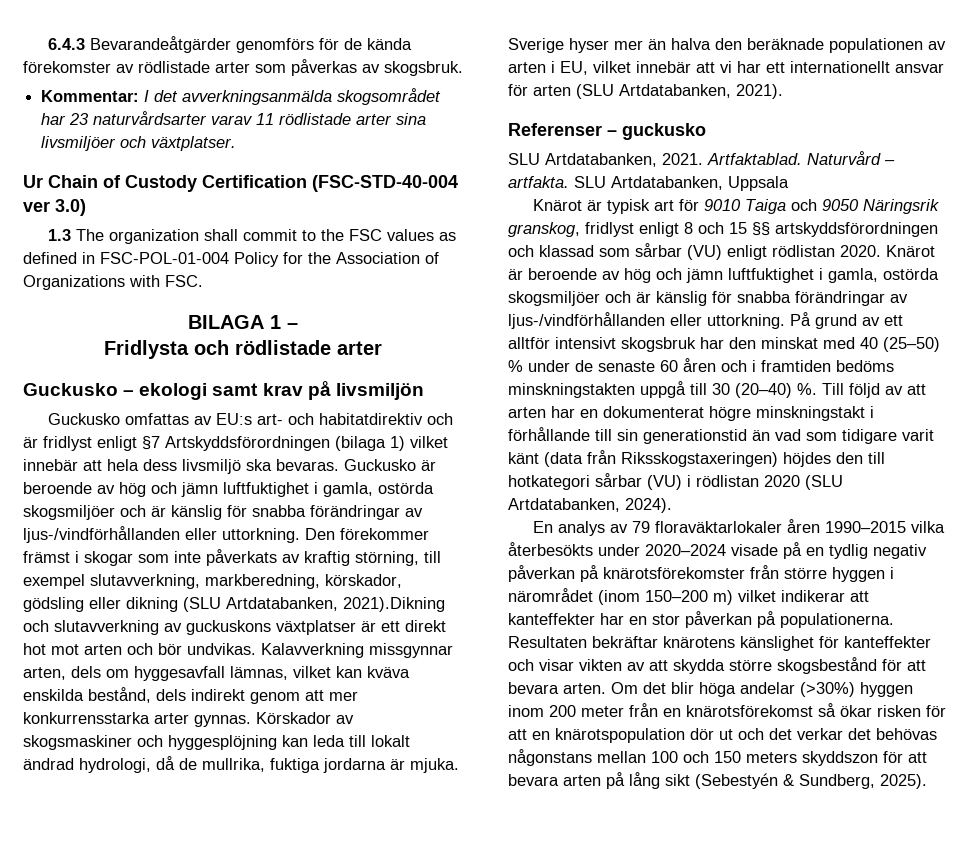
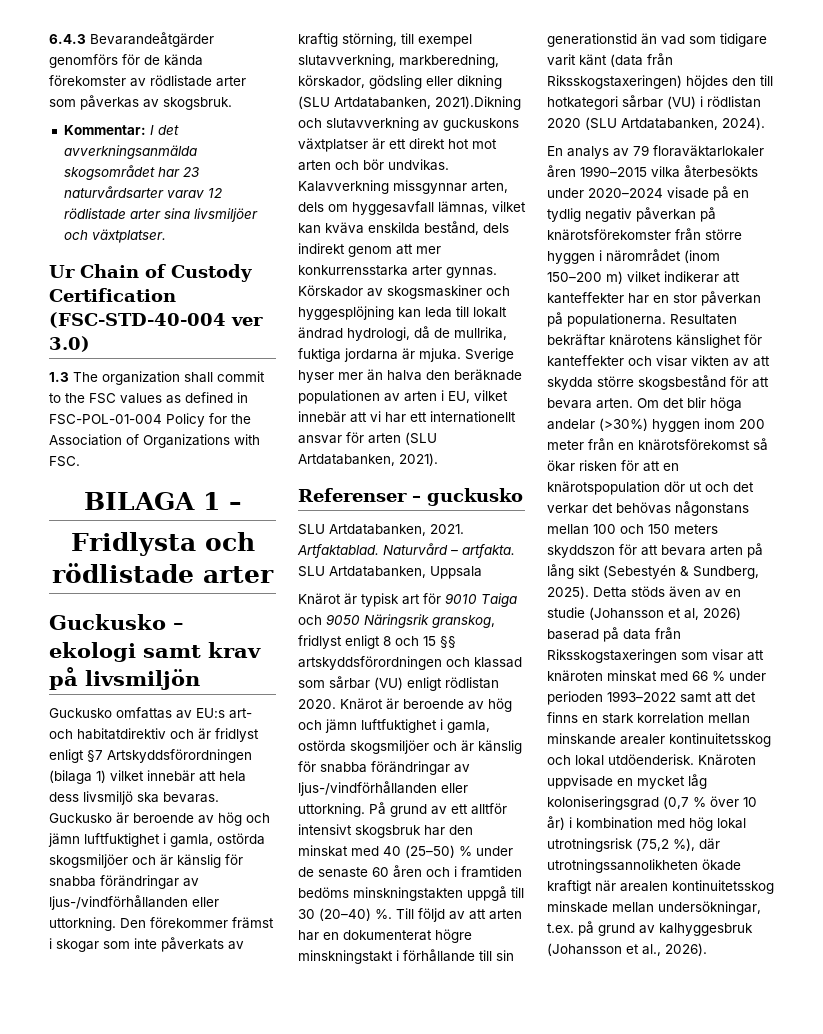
- Kommentar: I det avverkningsanmälda skogsområdet har 23 naturvårdsarter varav 11 rödlistade arter sina livsmiljöer och växtplatser.
+ Kommentar: I det avverkningsanmälda skogsområdet har 23 naturvårdsarter varav 12 rödlistade arter sina livsmiljöer och växtplatser.
+ Detta stöds även av en studie (Johansson et al, 2026) baserad på data från Riksskogstaxeringen som visar att knäroten minskat med 66 % under perioden 1993–2022 samt att det finns en stark korrelation mellan minskande arealer kontinuitetsskog och lokal utdöenderisk. Knäroten uppvisade en mycket låg koloniseringsgrad (0,7 % över 10 år) i kombination med hög lokal utrotningsrisk (75,2 %), där utrotningssannolikheten ökade kraftigt när arealen kontinuitetsskog minskade mellan undersökningar, t.ex. på grund av kalhyggesbruk (Johansson et al., 2026).

